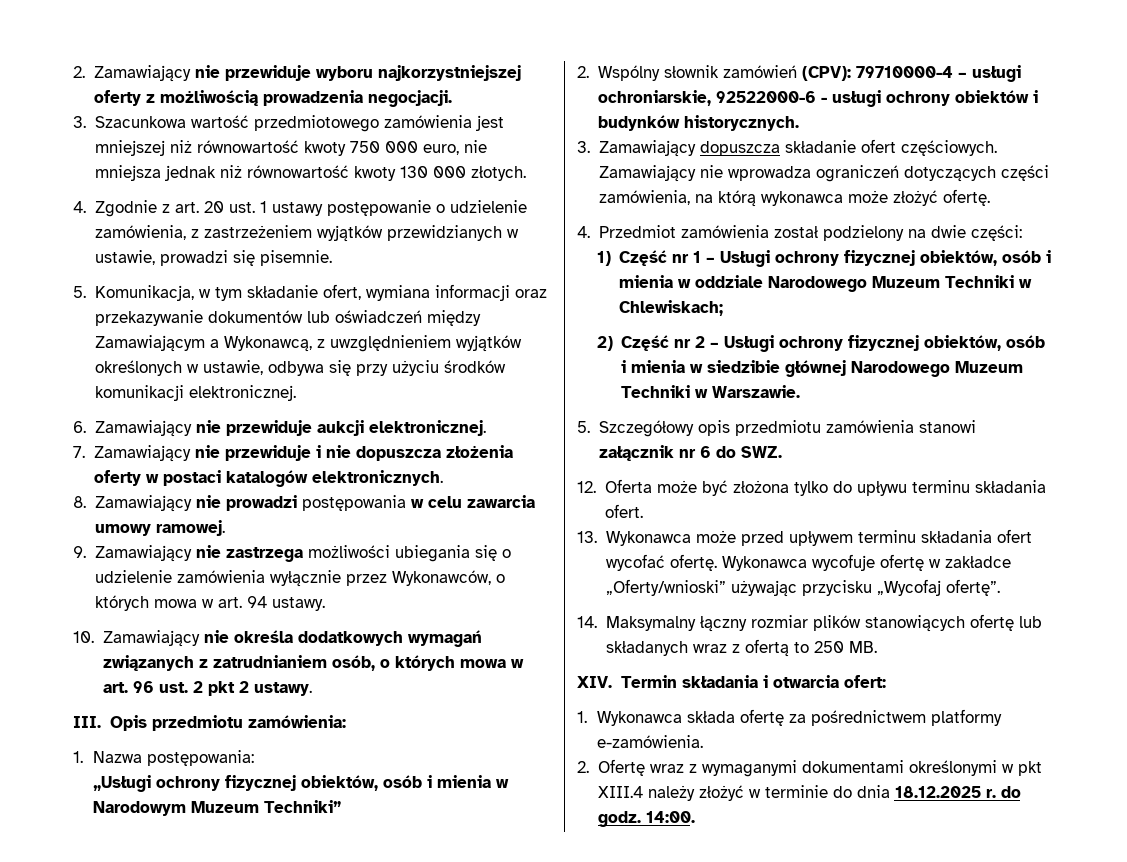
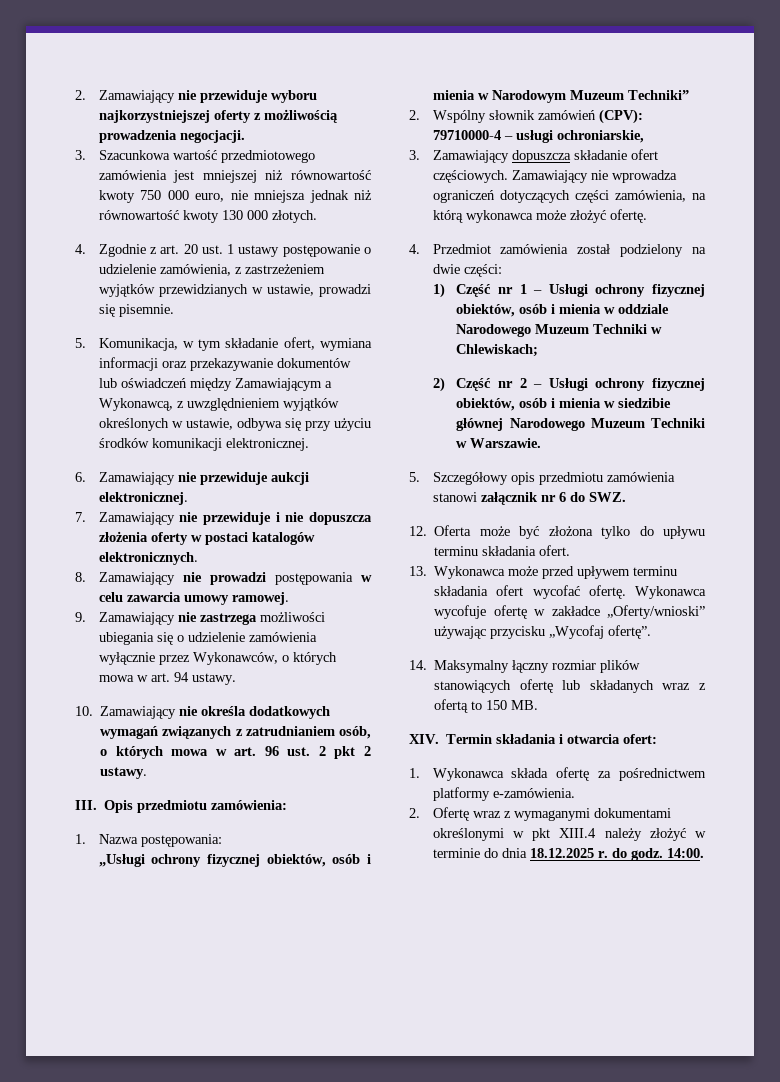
- 2. Wspólny słownik zamówień (CPV): 79710000-4 – usługi ochroniarskie, 92522000-6 - usługi ochrony obiektów i budynków historycznych.
+ 2. Wspólny słownik zamówień (CPV): 79710000-4 – usługi ochroniarskie,
- 14. Maksymalny łączny rozmiar plików stanowiących ofertę lub składanych wraz z ofertą to 250 MB.
+ 14. Maksymalny łączny rozmiar plików stanowiących ofertę lub składanych wraz z ofertą to 150 MB.

